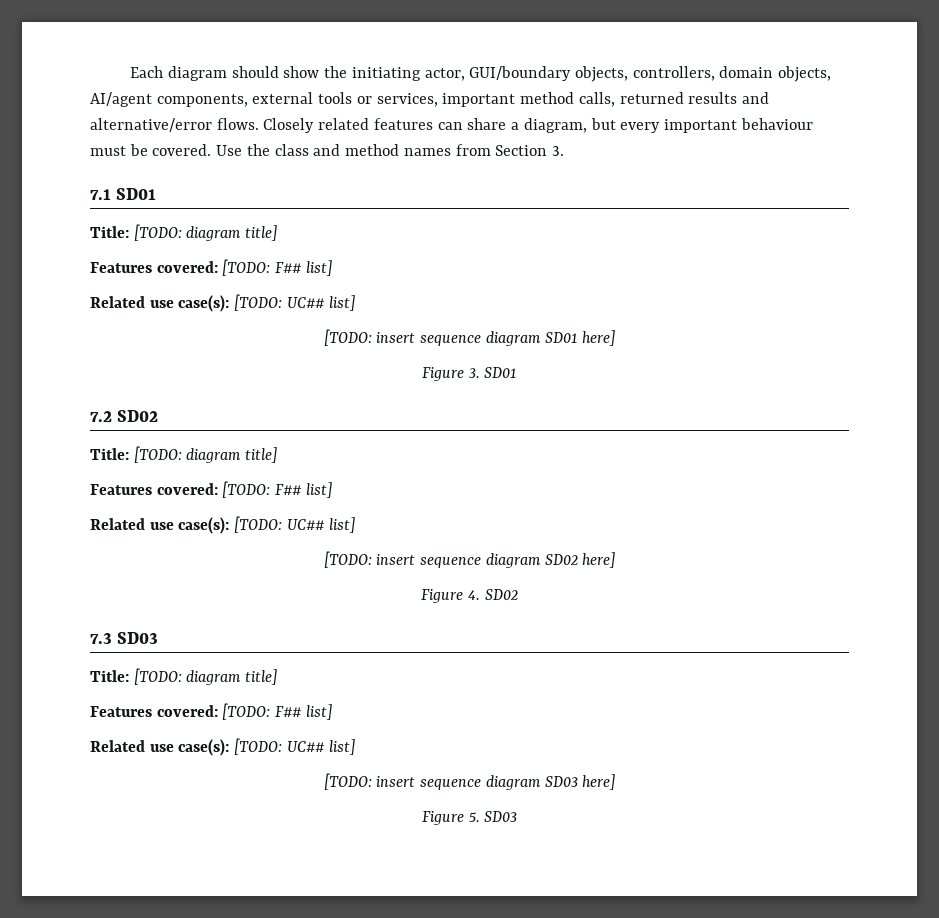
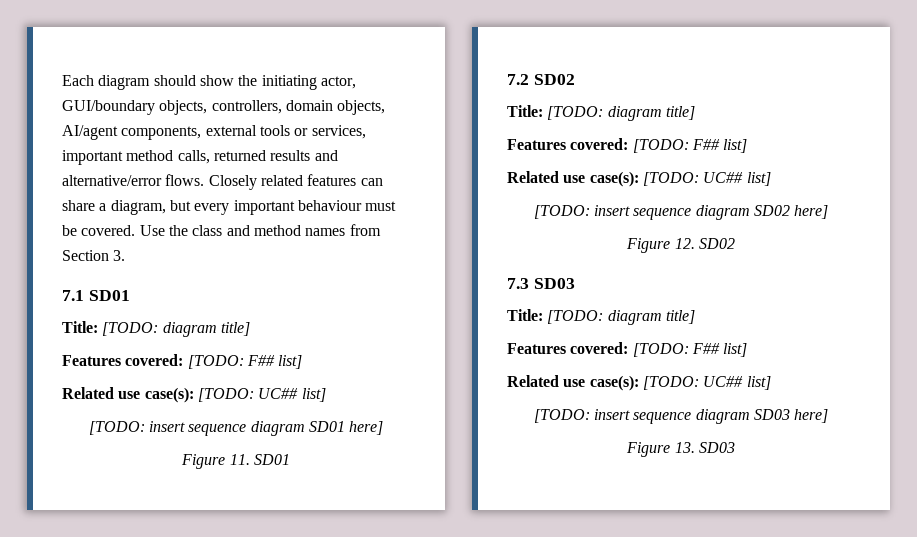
- Figure 3. SD01
+ Figure 11. SD01
- Figure 4. SD02
+ Figure 12. SD02
- Figure 5. SD03
+ Figure 13. SD03

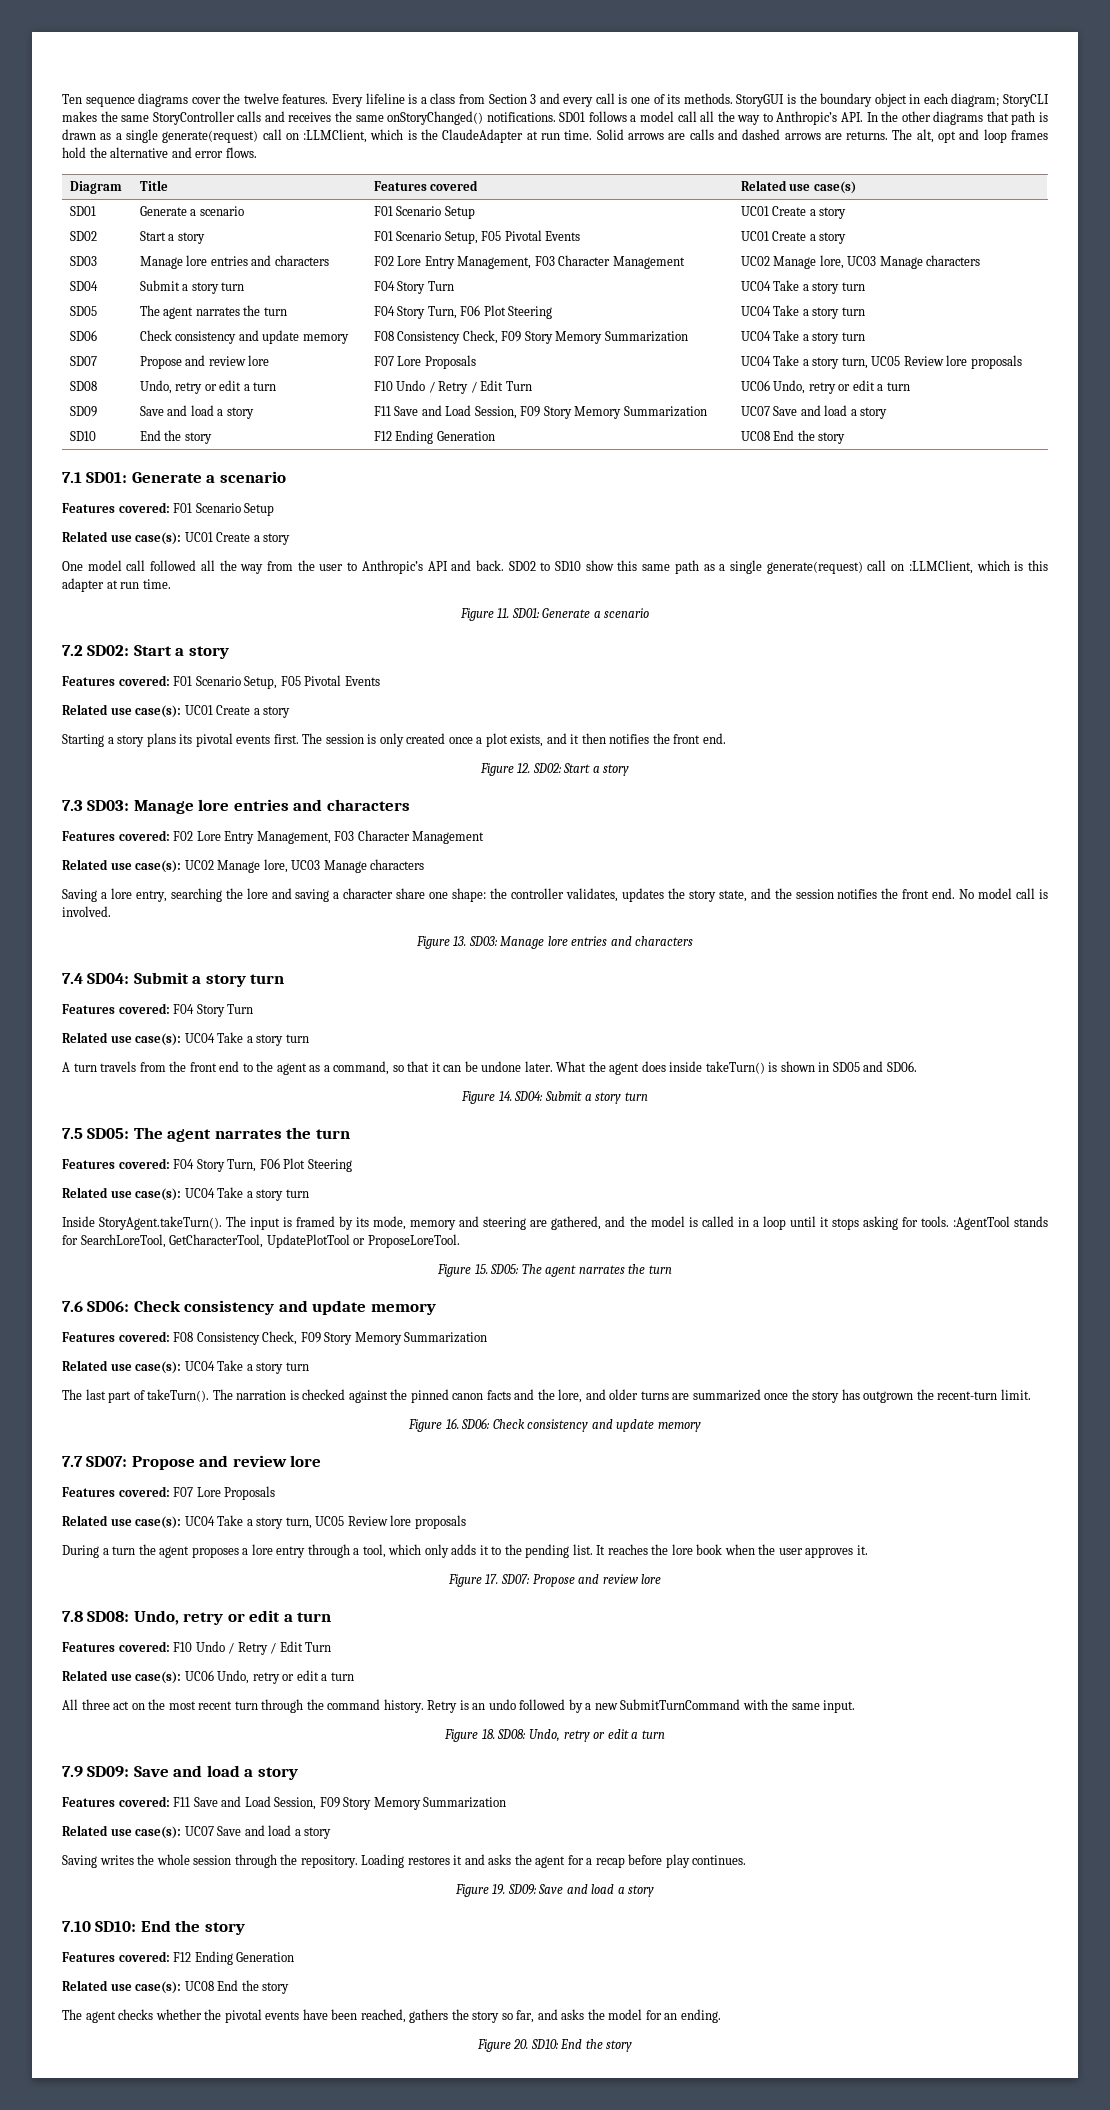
- Each diagram should show the initiating actor, GUI/boundary objects, controllers, domain objects, AI/agent components, external tools or services, important method calls, returned results and alternative/error flows. Closely related features can share a diagram, but every important behaviour must be covered. Use the class and method names from Section 3.
- 7.1 SD01
- Title: [TODO: diagram title]
- Features covered: [TODO: F## list]
- Related use case(s): [TODO: UC## list]
- [TODO: insert sequence diagram SD01 here]
- Figure 11. SD01
- 7.2 SD02
- Title: [TODO: diagram title]
- Features covered: [TODO: F## list]
- Related use case(s): [TODO: UC## list]
- [TODO: insert sequence diagram SD02 here]
- Figure 12. SD02
- 7.3 SD03
- Title: [TODO: diagram title]
- Features covered: [TODO: F## list]
- Related use case(s): [TODO: UC## list]
- [TODO: insert sequence diagram SD03 here]
- Figure 13. SD03
+ Ten sequence diagrams cover the twelve features. Every lifeline is a class from Section 3 and every call is one of its methods. StoryGUI is the boundary object in each diagram; StoryCLI makes the same StoryController calls and receives the same onStoryChanged() notifications. SD01 follows a model call all the way to Anthropic’s API. In the other diagrams that path is drawn as a single generate(request) call on :LLMClient, which is the ClaudeAdapter at run time. Solid arrows are calls and dashed arrows are returns. The alt, opt and loop frames hold the alternative and error flows.
+ Diagram | Title | Features covered | Related use case(s)
+ SD01 | Generate a scenario | F01 Scenario Setup | UC01 Create a story
+ SD02 | Start a story | F01 Scenario Setup, F05 Pivotal Events | UC01 Create a story
+ SD03 | Manage lore entries and characters | F02 Lore Entry Management, F03 Character Management | UC02 Manage lore, UC03 Manage characters
+ SD04 | Submit a story turn | F04 Story Turn | UC04 Take a story turn
+ SD05 | The agent narrates the turn | F04 Story Turn, F06 Plot Steering | UC04 Take a story turn
+ SD06 | Check consistency and update memory | F08 Consistency Check, F09 Story Memory Summarization | UC04 Take a story turn
+ SD07 | Propose and review lore | F07 Lore Proposals | UC04 Take a story turn, UC05 Review lore proposals
+ SD08 | Undo, retry or edit a turn | F10 Undo / Retry / Edit Turn | UC06 Undo, retry or edit a turn
+ SD09 | Save and load a story | F11 Save and Load Session, F09 Story Memory Summarization | UC07 Save and load a story
+ SD10 | End the story | F12 Ending Generation | UC08 End the story
+ 7.1 SD01: Generate a scenario
+ Features covered: F01 Scenario Setup
+ Related use case(s): UC01 Create a story
+ One model call followed all the way from the user to Anthropic’s API and back. SD02 to SD10 show this same path as a single generate(request) call on :LLMClient, which is this adapter at run time.
+ Figure 11. SD01: Generate a scenario
+ 7.2 SD02: Start a story
+ Features covered: F01 Scenario Setup, F05 Pivotal Events
+ Related use case(s): UC01 Create a story
+ Starting a story plans its pivotal events first. The session is only created once a plot exists, and it then notifies the front end.
+ Figure 12. SD02: Start a story
+ 7.3 SD03: Manage lore entries and characters
+ Features covered: F02 Lore Entry Management, F03 Character Management
+ Related use case(s): UC02 Manage lore, UC03 Manage characters
+ Saving a lore entry, searching the lore and saving a character share one shape: the controller validates, updates the story state, and the session notifies the front end. No model call is involved.
+ Figure 13. SD03: Manage lore entries and characters
+ 7.4 SD04: Submit a story turn
+ Features covered: F04 Story Turn
+ Related use case(s): UC04 Take a story turn
+ A turn travels from the front end to the agent as a command, so that it can be undone later. What the agent does inside takeTurn() is shown in SD05 and SD06.
+ Figure 14. SD04: Submit a story turn
+ 7.5 SD05: The agent narrates the turn
+ Features covered: F04 Story Turn, F06 Plot Steering
+ Related use case(s): UC04 Take a story turn
+ Inside StoryAgent.takeTurn(). The input is framed by its mode, memory and steering are gathered, and the model is called in a loop until it stops asking for tools. :AgentTool stands for SearchLoreTool, GetCharacterTool, UpdatePlotTool or ProposeLoreTool.
+ Figure 15. SD05: The agent narrates the turn
+ 7.6 SD06: Check consistency and update memory
+ Features covered: F08 Consistency Check, F09 Story Memory Summarization
+ Related use case(s): UC04 Take a story turn
+ The last part of takeTurn(). The narration is checked against the pinned canon facts and the lore, and older turns are summarized once the story has outgrown the recent-turn limit.
+ Figure 16. SD06: Check consistency and update memory
+ 7.7 SD07: Propose and review lore
+ Features covered: F07 Lore Proposals
+ Related use case(s): UC04 Take a story turn, UC05 Review lore proposals
+ During a turn the agent proposes a lore entry through a tool, which only adds it to the pending list. It reaches the lore book when the user approves it.
+ Figure 17. SD07: Propose and review lore
+ 7.8 SD08: Undo, retry or edit a turn
+ Features covered: F10 Undo / Retry / Edit Turn
+ Related use case(s): UC06 Undo, retry or edit a turn
+ All three act on the most recent turn through the command history. Retry is an undo followed by a new SubmitTurnCommand with the same input.
+ Figure 18. SD08: Undo, retry or edit a turn
+ 7.9 SD09: Save and load a story
+ Features covered: F11 Save and Load Session, F09 Story Memory Summarization
+ Related use case(s): UC07 Save and load a story
+ Saving writes the whole session through the repository. Loading restores it and asks the agent for a recap before play continues.
+ Figure 19. SD09: Save and load a story
+ 7.10 SD10: End the story
+ Features covered: F12 Ending Generation
+ Related use case(s): UC08 End the story
+ The agent checks whether the pivotal events have been reached, gathers the story so far, and asks the model for an ending.
+ Figure 20. SD10: End the story

